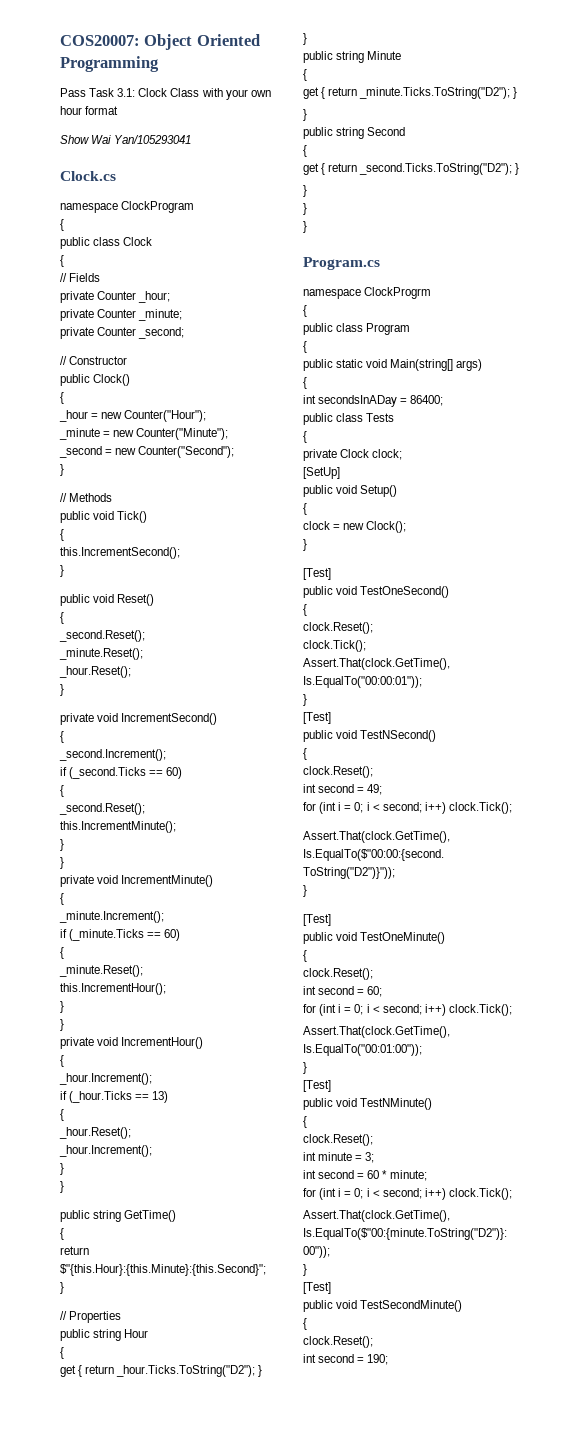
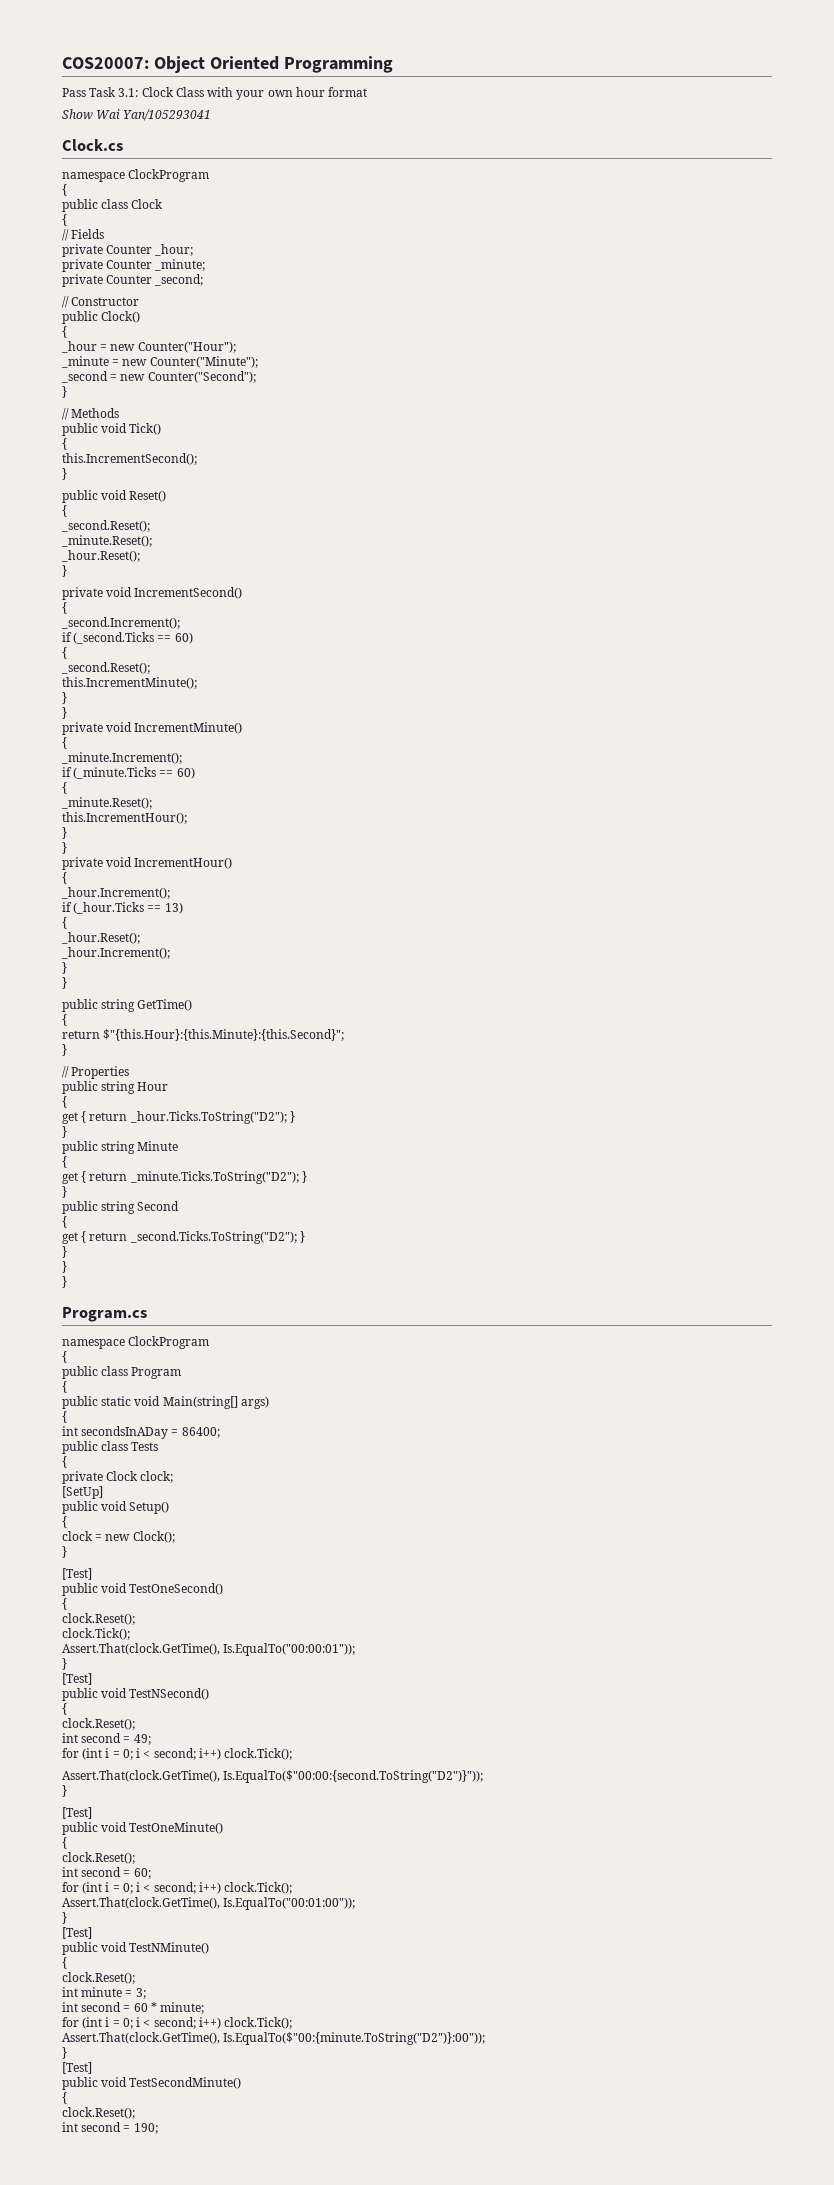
  Program.cs
- namespace ClockProgrm
+ namespace ClockProgram

